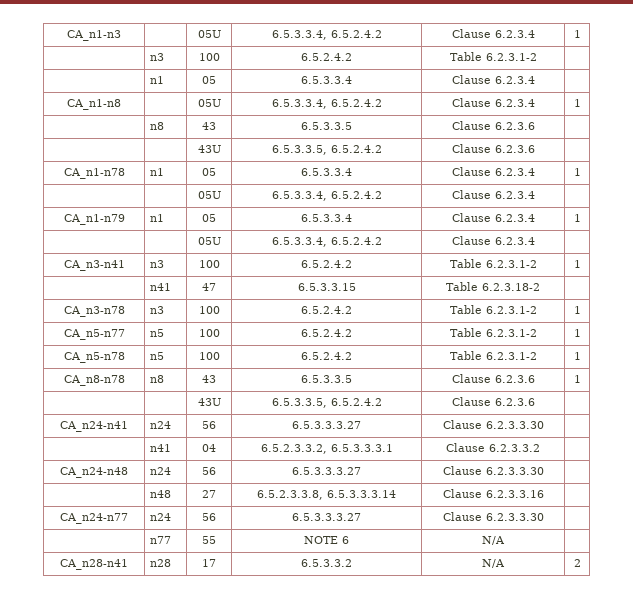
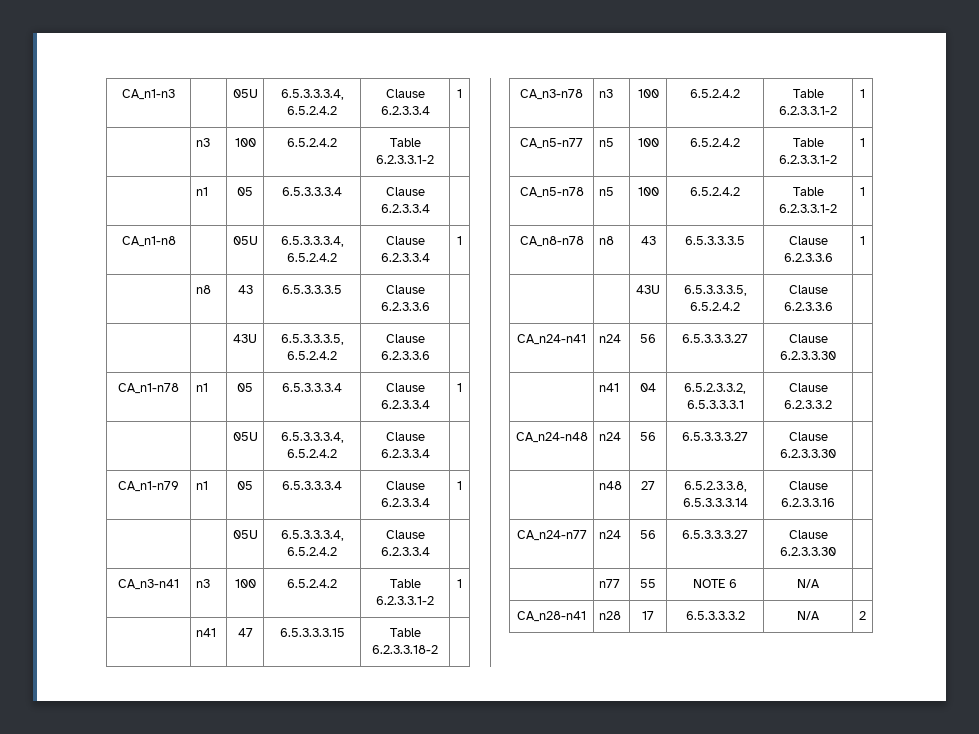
- CA_n1-n3 | | 05U | 6.5.3.3.4, 6.5.2.4.2 | Clause 6.2.3.4 | 1
- | n3 | 100 | 6.5.2.4.2 | Table 6.2.3.1-2 |
- | n1 | 05 | 6.5.3.3.4 | Clause 6.2.3.4 |
+ CA_n1-n3 | | 05U | 6.5.3.3.3.4, 6.5.2.4.2 | Clause 6.2.3.3.4 | 1
+ | n3 | 100 | 6.5.2.4.2 | Table 6.2.3.3.1-2 |
+ | n1 | 05 | 6.5.3.3.3.4 | Clause 6.2.3.3.4 |
- CA_n1-n8 | | 05U | 6.5.3.3.4, 6.5.2.4.2 | Clause 6.2.3.4 | 1
- | n8 | 43 | 6.5.3.3.5 | Clause 6.2.3.6 |
- | | 43U | 6.5.3.3.5, 6.5.2.4.2 | Clause 6.2.3.6 |
+ CA_n1-n8 | | 05U | 6.5.3.3.3.4, 6.5.2.4.2 | Clause 6.2.3.3.4 | 1
+ | n8 | 43 | 6.5.3.3.3.5 | Clause 6.2.3.3.6 |
+ | | 43U | 6.5.3.3.3.5, 6.5.2.4.2 | Clause 6.2.3.3.6 |
- CA_n1-n78 | n1 | 05 | 6.5.3.3.4 | Clause 6.2.3.4 | 1
- | | 05U | 6.5.3.3.4, 6.5.2.4.2 | Clause 6.2.3.4 |
+ CA_n1-n78 | n1 | 05 | 6.5.3.3.3.4 | Clause 6.2.3.3.4 | 1
+ | | 05U | 6.5.3.3.3.4, 6.5.2.4.2 | Clause 6.2.3.3.4 |
- CA_n1-n79 | n1 | 05 | 6.5.3.3.4 | Clause 6.2.3.4 | 1
- | | 05U | 6.5.3.3.4, 6.5.2.4.2 | Clause 6.2.3.4 |
+ CA_n1-n79 | n1 | 05 | 6.5.3.3.3.4 | Clause 6.2.3.3.4 | 1
+ | | 05U | 6.5.3.3.3.4, 6.5.2.4.2 | Clause 6.2.3.3.4 |
- CA_n3-n41 | n3 | 100 | 6.5.2.4.2 | Table 6.2.3.1-2 | 1
+ CA_n3-n41 | n3 | 100 | 6.5.2.4.2 | Table 6.2.3.3.1-2 | 1
- | n41 | 47 | 6.5.3.3.15 | Table 6.2.3.18-2 |
+ | n41 | 47 | 6.5.3.3.3.15 | Table 6.2.3.3.18-2 |
- CA_n3-n78 | n3 | 100 | 6.5.2.4.2 | Table 6.2.3.1-2 | 1
+ CA_n3-n78 | n3 | 100 | 6.5.2.4.2 | Table 6.2.3.3.1-2 | 1
- CA_n5-n77 | n5 | 100 | 6.5.2.4.2 | Table 6.2.3.1-2 | 1
+ CA_n5-n77 | n5 | 100 | 6.5.2.4.2 | Table 6.2.3.3.1-2 | 1
- CA_n5-n78 | n5 | 100 | 6.5.2.4.2 | Table 6.2.3.1-2 | 1
+ CA_n5-n78 | n5 | 100 | 6.5.2.4.2 | Table 6.2.3.3.1-2 | 1
- CA_n8-n78 | n8 | 43 | 6.5.3.3.5 | Clause 6.2.3.6 | 1
- | | 43U | 6.5.3.3.5, 6.5.2.4.2 | Clause 6.2.3.6 |
+ CA_n8-n78 | n8 | 43 | 6.5.3.3.3.5 | Clause 6.2.3.3.6 | 1
+ | | 43U | 6.5.3.3.3.5, 6.5.2.4.2 | Clause 6.2.3.3.6 |
- CA_n28-n41 | n28 | 17 | 6.5.3.3.2 | N/A | 2
+ CA_n28-n41 | n28 | 17 | 6.5.3.3.3.2 | N/A | 2

